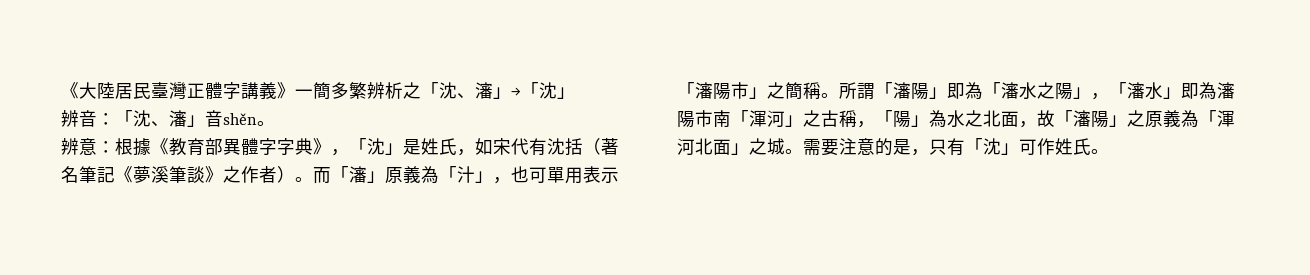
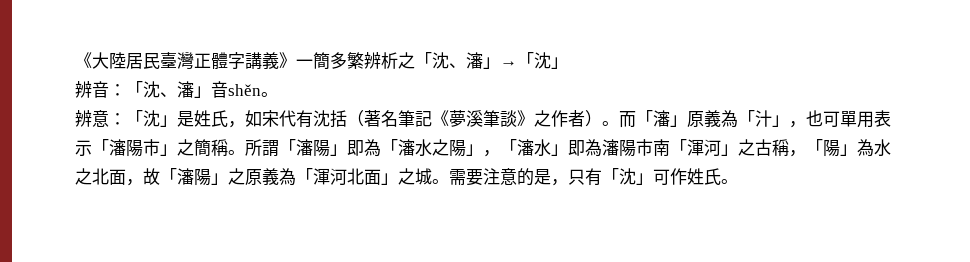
- 辨意：根據《教育部異體字字典》，「沈」是姓氏，如宋代有沈括（著名筆記《夢溪筆談》之作者）。
+ 辨意：「沈」是姓氏，如宋代有沈括（著名筆記《夢溪筆談》之作者）。

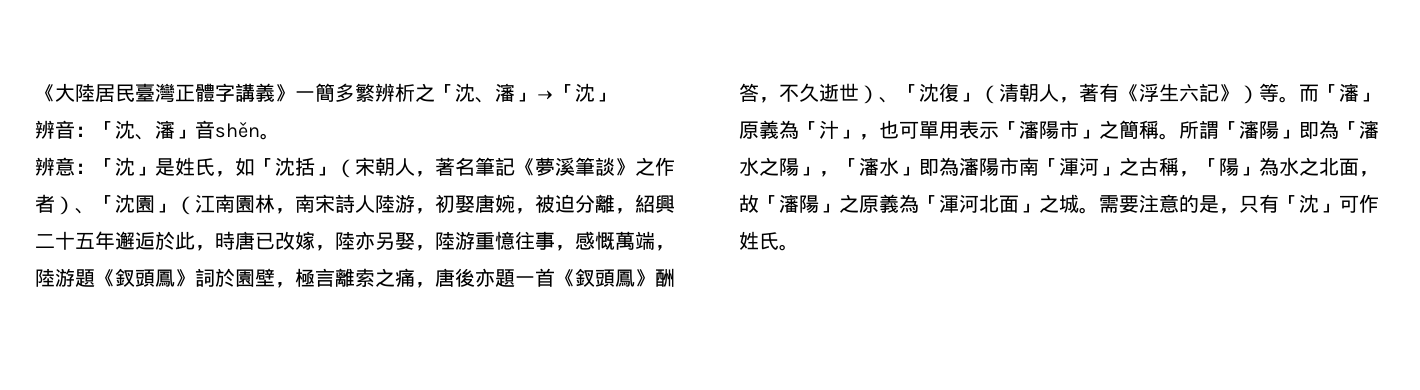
- 辨意：「沈」是姓氏，如宋代有沈括（著名筆記《夢溪筆談》之作者）。
+ 辨意：「沈」是姓氏，如「沈括」（宋朝人，著名筆記《夢溪筆談》之作者）、「沈園」（江南園林，南宋詩人陸游，初娶唐婉，被迫分離，紹興二十五年邂逅於此，時唐已改嫁，陸亦另娶，陸游重憶往事，感慨萬端，陸游題《釵頭鳳》詞於園壁，極言離索之痛，唐後亦題一首《釵頭鳳》酬答，不久逝世）、「沈復」（清朝人，著有《浮生六記》）等。

